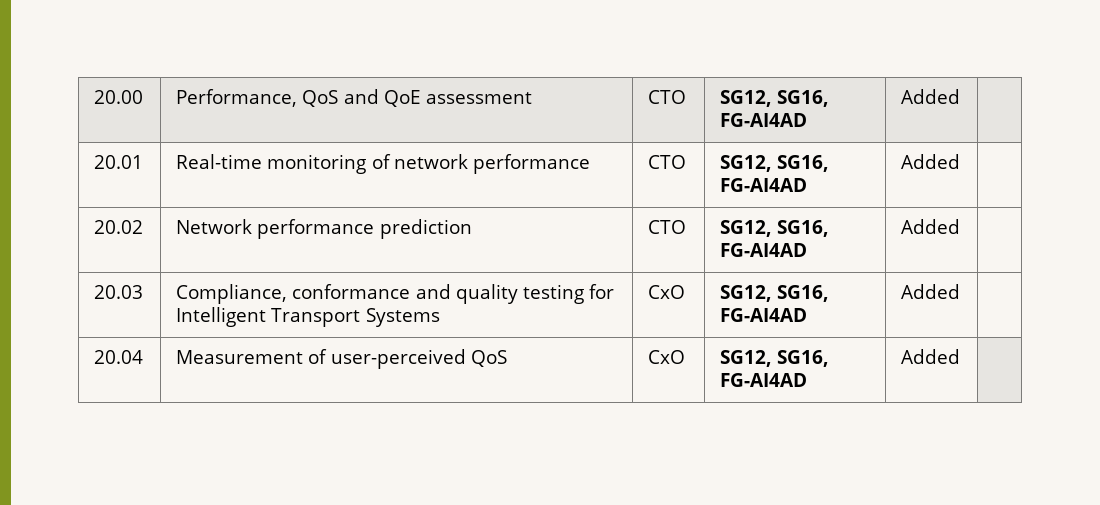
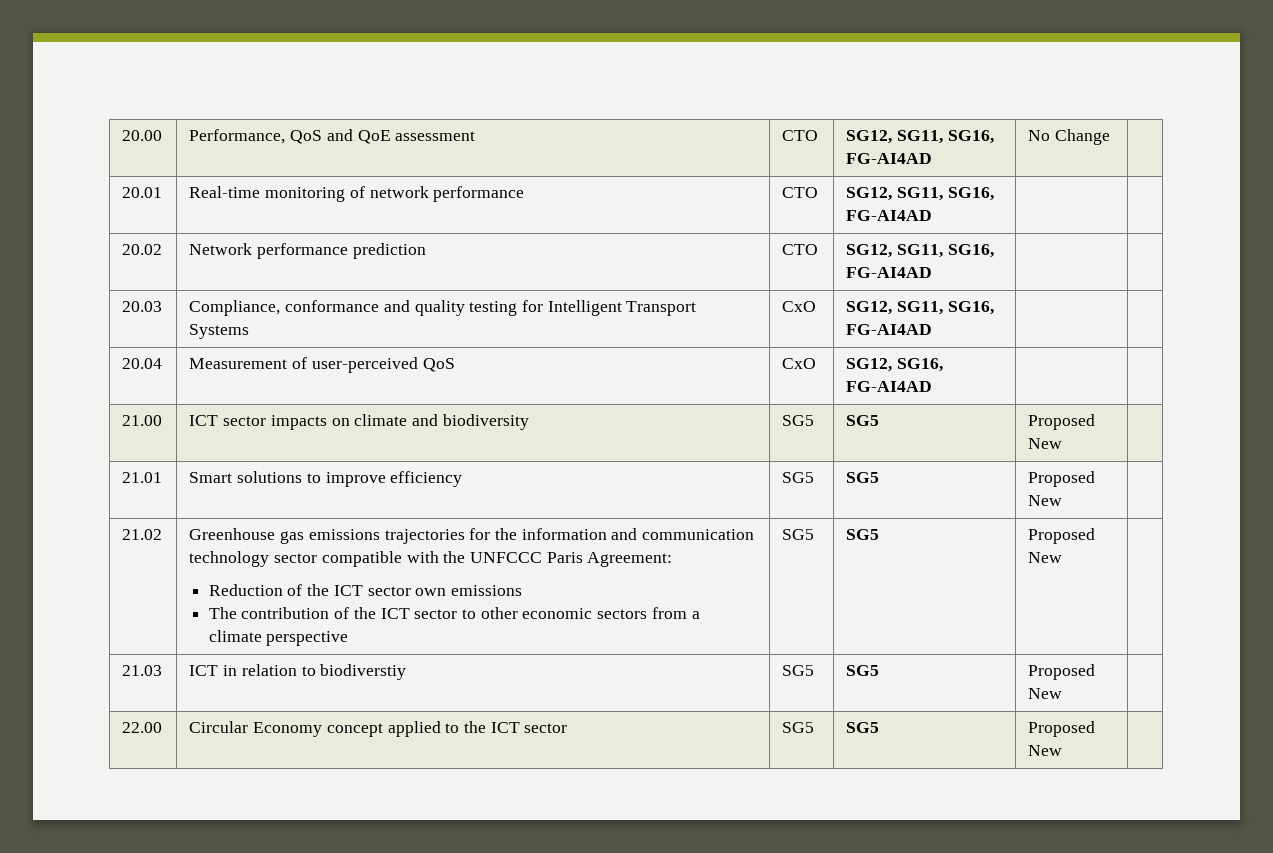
- 20.00 | Performance, QoS and QoE assessment | CTO | SG12, SG16, FG-AI4AD | Added |
+ 20.00 | Performance, QoS and QoE assessment | CTO | SG12, SG11, SG16, FG-AI4AD | No Change |
- 20.01 | Real-time monitoring of network performance | CTO | SG12, SG16, FG-AI4AD | Added |
+ 20.01 | Real-time monitoring of network performance | CTO | SG12, SG11, SG16, FG-AI4AD | |
- 20.02 | Network performance prediction | CTO | SG12, SG16, FG-AI4AD | Added |
+ 20.02 | Network performance prediction | CTO | SG12, SG11, SG16, FG-AI4AD | |
- 20.03 | Compliance, conformance and quality testing for Intelligent Transport Systems | CxO | SG12, SG16, FG-AI4AD | Added |
+ 20.03 | Compliance, conformance and quality testing for Intelligent Transport Systems | CxO | SG12, SG11, SG16, FG-AI4AD | |
- 20.04 | Measurement of user-perceived QoS | CxO | SG12, SG16, FG-AI4AD | Added |
+ 20.04 | Measurement of user-perceived QoS | CxO | SG12, SG16, FG-AI4AD | |
+ 21.00 | ICT sector impacts on climate and biodiversity | SG5 | SG5 | Proposed New |
+ 21.01 | Smart solutions to improve efficiency | SG5 | SG5 | Proposed New |
+ 21.02 | Greenhouse gas emissions trajectories for the information and communication technology sector compatible with the UNFCCC Paris Agreement:
+ Reduction of the ICT sector own emissions
+ The contribution of the ICT sector to other economic sectors from a climate perspective | SG5 | SG5 | Proposed New |
+ 21.03 | ICT in relation to biodiverstiy | SG5 | SG5 | Proposed New |
+ 22.00 | Circular Economy concept applied to the ICT sector | SG5 | SG5 | Proposed New |

